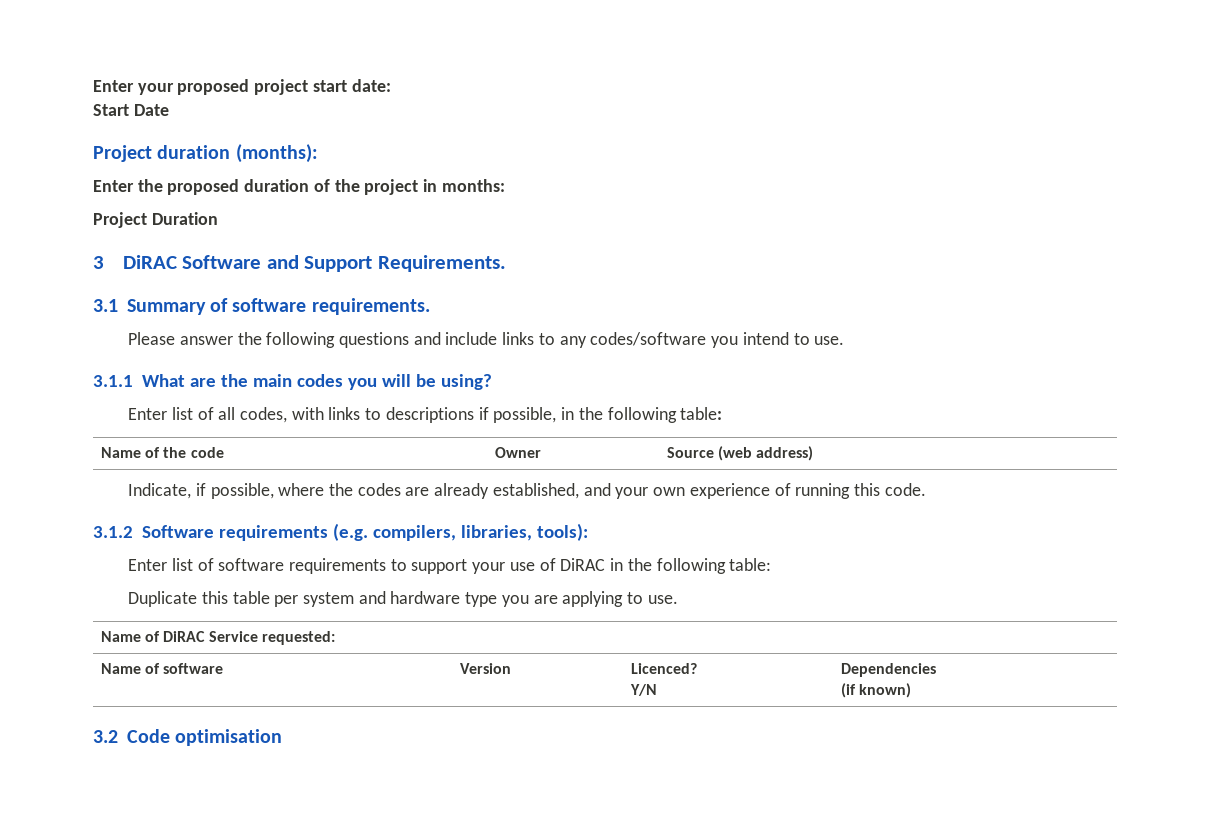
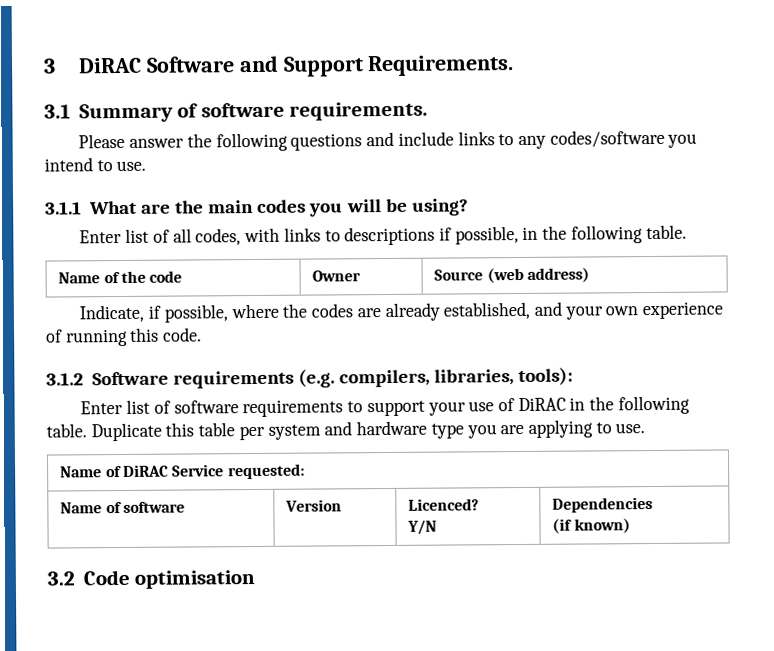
- Enter your proposed project start date:
- Start Date
- Project duration (months):
- Enter the proposed duration of the project in months:
- Project Duration
- Enter list of all codes, with links to descriptions if possible, in the following table:
+ Enter list of all codes, with links to descriptions if possible, in the following table.
- Enter list of software requirements to support your use of DiRAC in the following table:
- Duplicate this table per system and hardware type you are applying to use.
+ Enter list of software requirements to support your use of DiRAC in the following table. Duplicate this table per system and hardware type you are applying to use.

